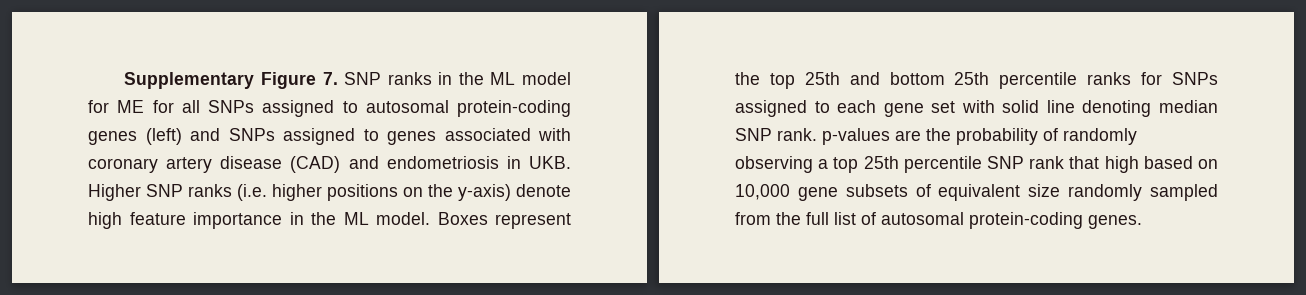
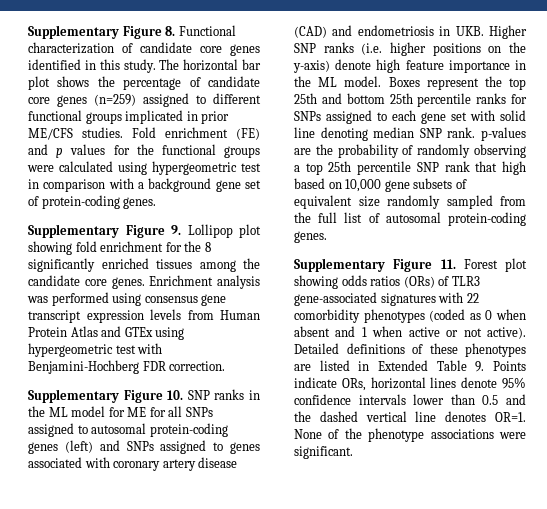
- Supplementary Figure 7. SNP ranks in the ML model for ME for all SNPs assigned to autosomal protein-coding genes (left) and SNPs assigned to genes associated with coronary artery disease (CAD) and endometriosis in UKB. Higher SNP ranks (i.e. higher positions on the y-axis) denote high feature importance in the ML model.
+ Supplementary Figure 8. Functional characterization of candidate core genes identified in this study. The horizontal bar plot shows the percentage of candidate core genes (n=259) assigned to different functional groups implicated in prior ME/CFS studies. Fold enrichment (FE) and p values for the functional groups were calculated using hypergeometric test in comparison with a background gene set of protein-coding genes.
+ Supplementary Figure 9. Lollipop plot showing fold enrichment for the 8 significantly enriched tissues among the candidate core genes. Enrichment analysis was performed using consensus gene transcript expression levels from Human Protein Atlas and GTEx using hypergeometric test with Benjamini-Hochberg FDR correction.
+ Supplementary Figure 10. SNP ranks in the ML model for ME for all SNPs assigned to autosomal protein-coding genes (left) and SNPs assigned to genes associated with coronary artery disease (CAD) and endometriosis in UKB. Higher SNP ranks (i.e. higher positions on the y-axis) denote high feature importance in the ML model.
+ Supplementary Figure 11. Forest plot showing odds ratios (ORs) of TLR3 gene-associated signatures with 22 comorbidity phenotypes (coded as 0 when absent and 1 when active or not active). Detailed definitions of these phenotypes are listed in Extended Table 9. Points indicate ORs, horizontal lines denote 95% confidence intervals lower than 0.5 and the dashed vertical line denotes OR=1. None of the phenotype associations were significant.

